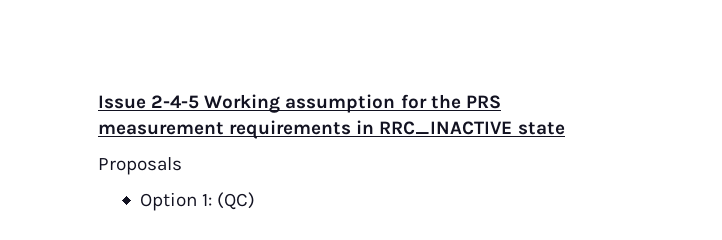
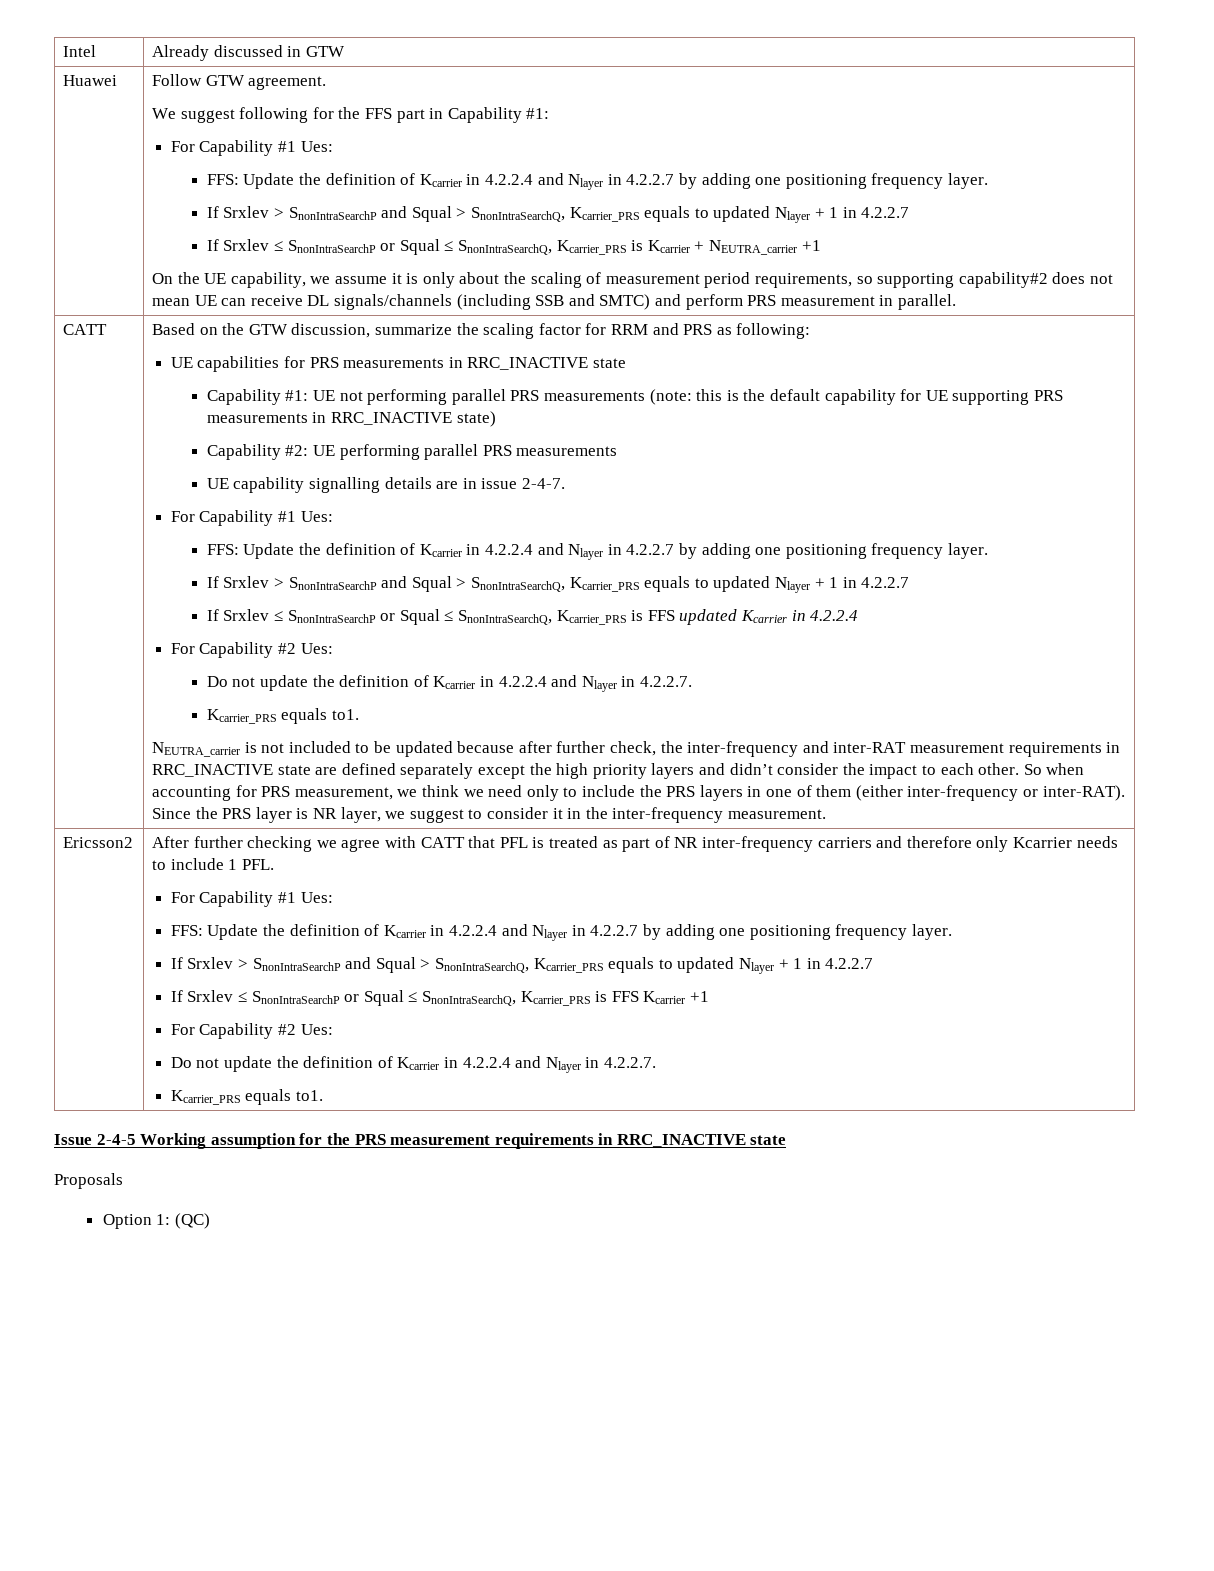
+ Intel | Already discussed in GTW
+ Huawei | Follow GTW agreement.
+ We suggest following for the FFS part in Capability #1:
+ For Capability #1 Ues:
+ FFS: Update the definition of Kcarrier in 4.2.2.4 and Nlayer in 4.2.2.7 by adding one positioning frequency layer.
+ If Srxlev > SnonIntraSearchP and Squal > SnonIntraSearchQ, Kcarrier_PRS equals to updated Nlayer + 1 in 4.2.2.7
+ If Srxlev ≤ SnonIntraSearchP or Squal ≤ SnonIntraSearchQ, Kcarrier_PRS is Kcarrier + NEUTRA_carrier +1
+ On the UE capability, we assume it is only about the scaling of measurement period requirements, so supporting capability#2 does not mean UE can receive DL signals/channels (including SSB and SMTC) and perform PRS measurement in parallel.
+ CATT | Based on the GTW discussion, summarize the scaling factor for RRM and PRS as following:
+ UE capabilities for PRS measurements in RRC_INACTIVE state
+ Capability #1: UE not performing parallel PRS measurements (note: this is the default capability for UE supporting PRS measurements in RRC_INACTIVE state)
+ Capability #2: UE performing parallel PRS measurements
+ UE capability signalling details are in issue 2-4-7.
+ For Capability #1 Ues:
+ FFS: Update the definition of Kcarrier in 4.2.2.4 and Nlayer in 4.2.2.7 by adding one positioning frequency layer.
+ If Srxlev > SnonIntraSearchP and Squal > SnonIntraSearchQ, Kcarrier_PRS equals to updated Nlayer + 1 in 4.2.2.7
+ If Srxlev ≤ SnonIntraSearchP or Squal ≤ SnonIntraSearchQ, Kcarrier_PRS is FFS updated Kcarrier in 4.2.2.4
+ For Capability #2 Ues:
+ Do not update the definition of Kcarrier in 4.2.2.4 and Nlayer in 4.2.2.7.
+ Kcarrier_PRS equals to1.
+ NEUTRA_carrier is not included to be updated because after further check, the inter-frequency and inter-RAT measurement requirements in RRC_INACTIVE state are defined separately except the high priority layers and didn’t consider the impact to each other. So when accounting for PRS measurement, we think we need only to include the PRS layers in one of them (either inter-frequency or inter-RAT). Since the PRS layer is NR layer, we suggest to consider it in the inter-frequency measurement.
+ Ericsson2 | After further checking we agree with CATT that PFL is treated as part of NR inter-frequency carriers and therefore only Kcarrier needs to include 1 PFL.
+ For Capability #1 Ues:
+ FFS: Update the definition of Kcarrier in 4.2.2.4 and Nlayer in 4.2.2.7 by adding one positioning frequency layer.
+ If Srxlev > SnonIntraSearchP and Squal > SnonIntraSearchQ, Kcarrier_PRS equals to updated Nlayer + 1 in 4.2.2.7
+ If Srxlev ≤ SnonIntraSearchP or Squal ≤ SnonIntraSearchQ, Kcarrier_PRS is FFS Kcarrier +1
+ For Capability #2 Ues:
+ Do not update the definition of Kcarrier in 4.2.2.4 and Nlayer in 4.2.2.7.
+ Kcarrier_PRS equals to1.

